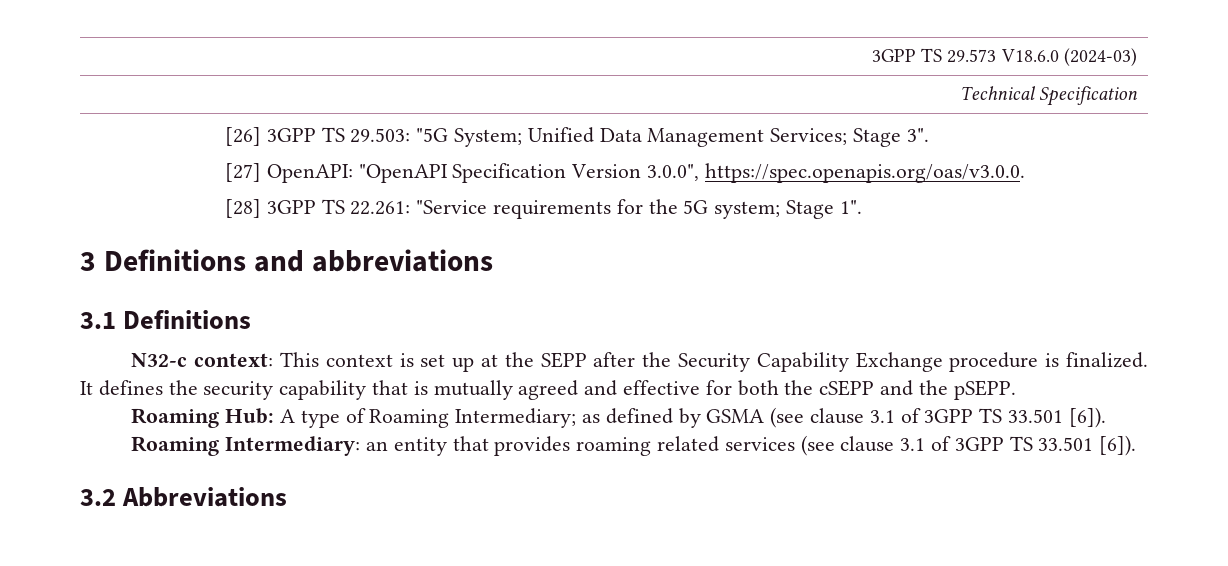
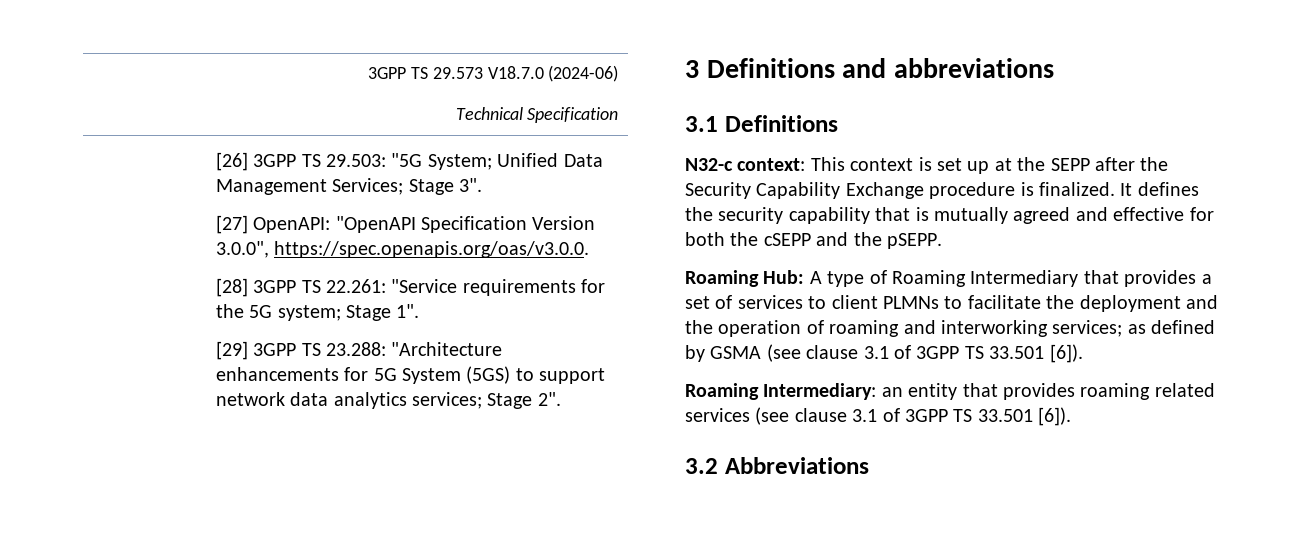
- 3GPP TS 29.573 V18.6.0 (2024-03)
+ 3GPP TS 29.573 V18.7.0 (2024-06)
+ [29] 3GPP TS 23.288: "Architecture enhancements for 5G System (5GS) to support network data analytics services; Stage 2".
- Roaming Hub: A type of Roaming Intermediary; as defined by GSMA (see clause 3.1 of 3GPP TS 33.501 [6]).
+ Roaming Hub: A type of Roaming Intermediary that provides a set of services to client PLMNs to facilitate the deployment and the operation of roaming and interworking services; as defined by GSMA (see clause 3.1 of 3GPP TS 33.501 [6]).

